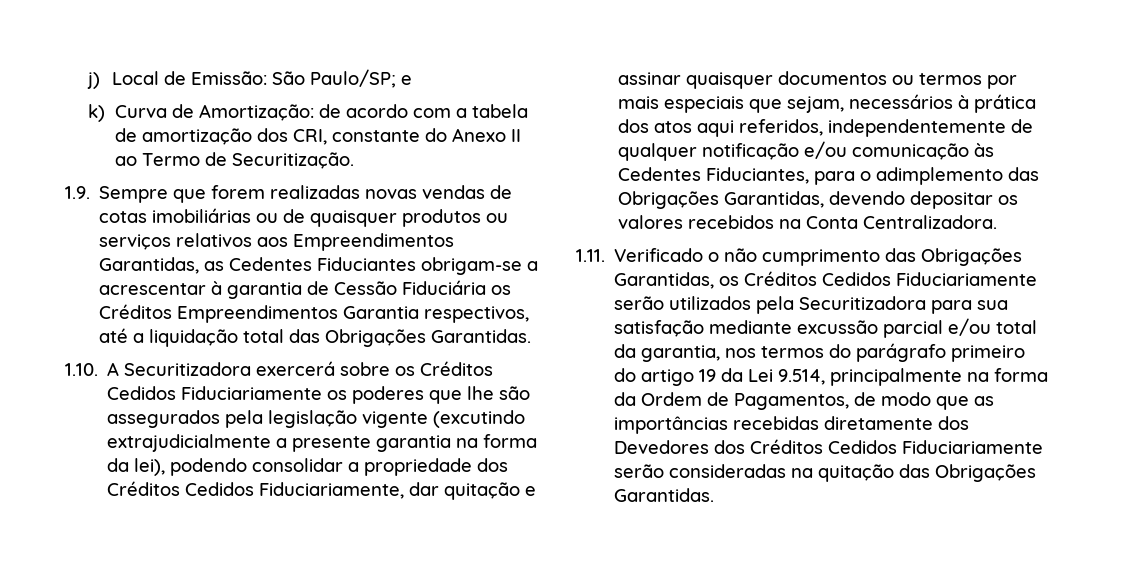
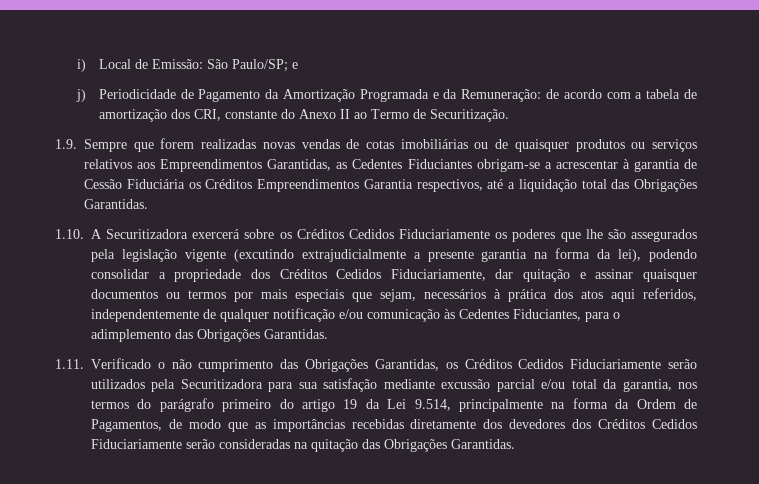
- j) Local de Emissão: São Paulo/SP; e
+ i) Local de Emissão: São Paulo/SP; e
- k) Curva de Amortização: de acordo com a tabela de amortização dos CRI, constante do Anexo II ao Termo de Securitização.
+ j) Periodicidade de Pagamento da Amortização Programada e da Remuneração: de acordo com a tabela de amortização dos CRI, constante do Anexo II ao Termo de Securitização.
- 1.10. A Securitizadora exercerá sobre os Créditos Cedidos Fiduciariamente os poderes que lhe são assegurados pela legislação vigente (excutindo extrajudicialmente a presente garantia na forma da lei), podendo consolidar a propriedade dos Créditos Cedidos Fiduciariamente, dar quitação e assinar quaisquer documentos ou termos por mais especiais que sejam, necessários à prática dos atos aqui referidos, independentemente de qualquer notificação e/ou comunicação às Cedentes Fiduciantes, para o adimplemento das Obrigações Garantidas, devendo depositar os valores recebidos na Conta Centralizadora.
+ 1.10. A Securitizadora exercerá sobre os Créditos Cedidos Fiduciariamente os poderes que lhe são assegurados pela legislação vigente (excutindo extrajudicialmente a presente garantia na forma da lei), podendo consolidar a propriedade dos Créditos Cedidos Fiduciariamente, dar quitação e assinar quaisquer documentos ou termos por mais especiais que sejam, necessários à prática dos atos aqui referidos, independentemente de qualquer notificação e/ou comunicação às Cedentes Fiduciantes, para o adimplemento das Obrigações Garantidas.
- 1.11. Verificado o não cumprimento das Obrigações Garantidas, os Créditos Cedidos Fiduciariamente serão utilizados pela Securitizadora para sua satisfação mediante excussão parcial e/ou total da garantia, nos termos do parágrafo primeiro do artigo 19 da Lei 9.514, principalmente na forma da Ordem de Pagamentos, de modo que as importâncias recebidas diretamente dos Devedores dos Créditos Cedidos Fiduciariamente serão consideradas na quitação das Obrigações Garantidas.
+ 1.11. Verificado o não cumprimento das Obrigações Garantidas, os Créditos Cedidos Fiduciariamente serão utilizados pela Securitizadora para sua satisfação mediante excussão parcial e/ou total da garantia, nos termos do parágrafo primeiro do artigo 19 da Lei 9.514, principalmente na forma da Ordem de Pagamentos, de modo que as importâncias recebidas diretamente dos devedores dos Créditos Cedidos Fiduciariamente serão consideradas na quitação das Obrigações Garantidas.

